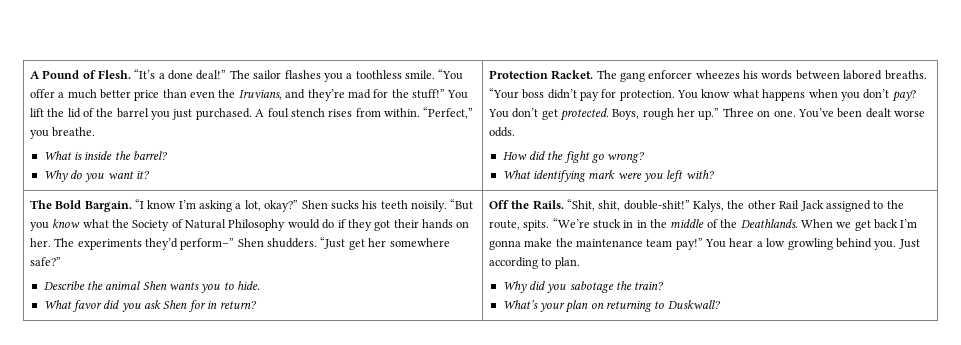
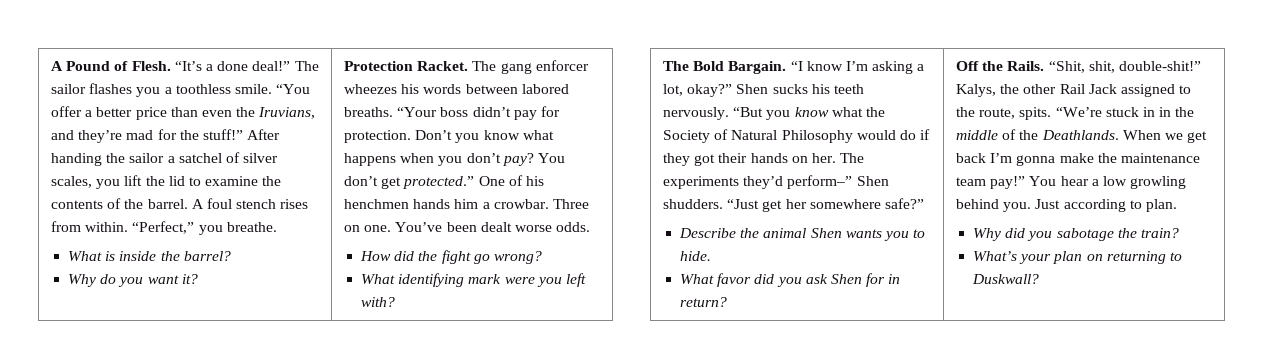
- “You offer a much better price than even the Iruvians, and they’re mad for the stuff!”
+ “You offer a better price than even the Iruvians, and they’re mad for the stuff!”
- You lift the lid of the barrel you just purchased.
+ After handing the sailor a satchel of silver scales, you lift the lid to examine the contents of the barrel.
- You know what happens when you don’t pay?
+ Don’t you know what happens when you don’t pay?
- You don’t get protected. Boys, rough her up.”
+ You don’t get protected.” One of his henchmen hands him a crowbar.
- Shen sucks his teeth noisily.
+ Shen sucks his teeth nervously.

